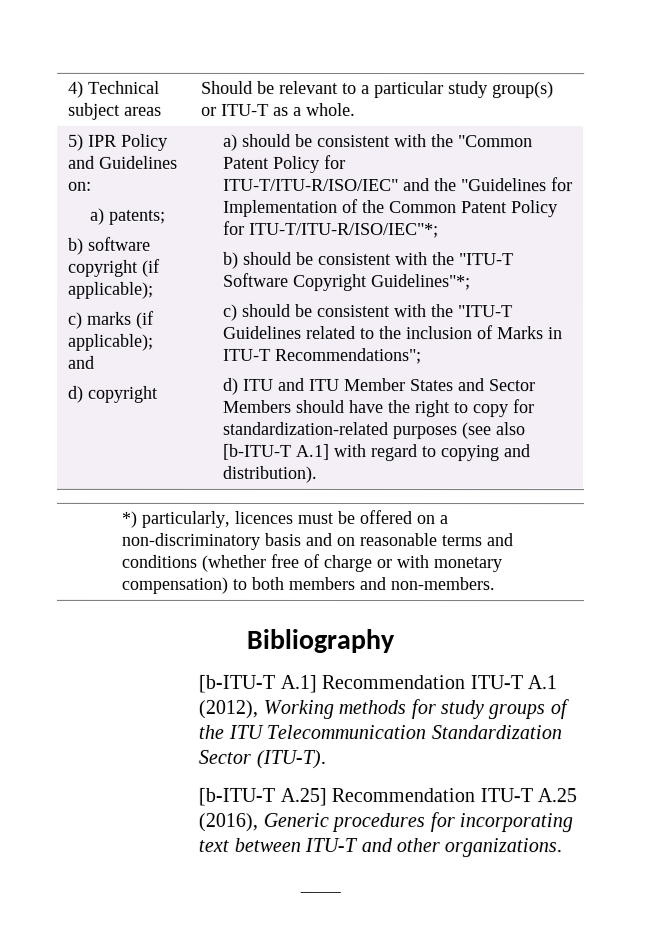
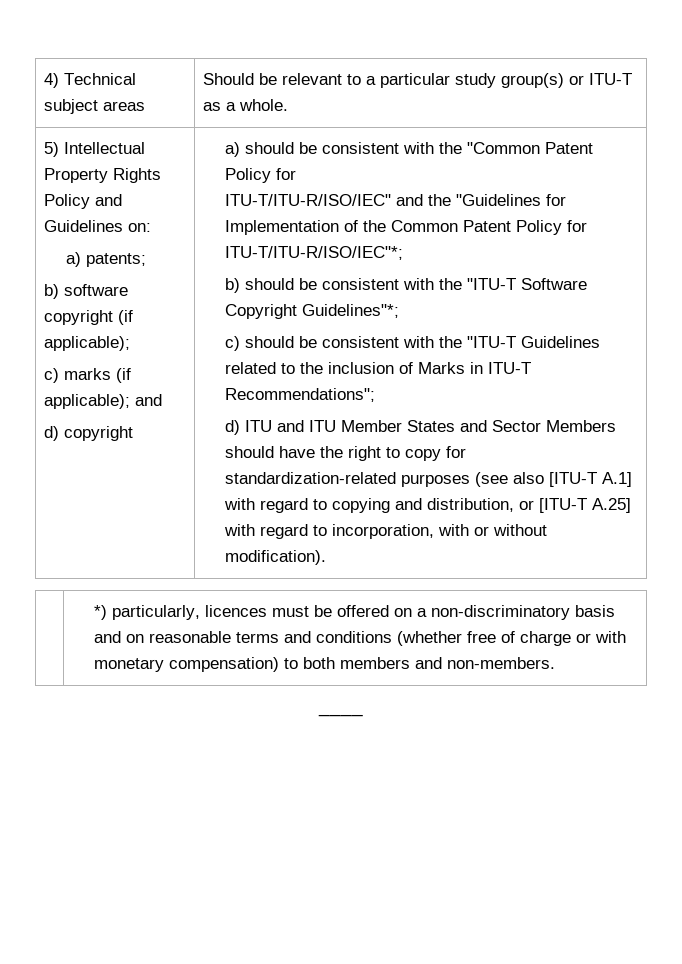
- 5) IPR Policy and Guidelines on:
+ 5) Intellectual Property Rights Policy and Guidelines on:
- d) ITU and ITU Member States and Sector Members should have the right to copy for standardization-related purposes (see also [b-ITU-T A.1] with regard to copying and distribution).
+ d) ITU and ITU Member States and Sector Members should have the right to copy for standardization-related purposes (see also [ITU-T A.1] with regard to copying and distribution, or [ITU-T A.25] with regard to incorporation, with or without modification).
- Bibliography
- [b-ITU-T A.1] Recommendation ITU-T A.1 (2012), Working methods for study groups of the ITU Telecommunication Standardization Sector (ITU-T).
- [b-ITU-T A.25] Recommendation ITU-T A.25 (2016), Generic procedures for incorporating text between ITU-T and other organizations.

